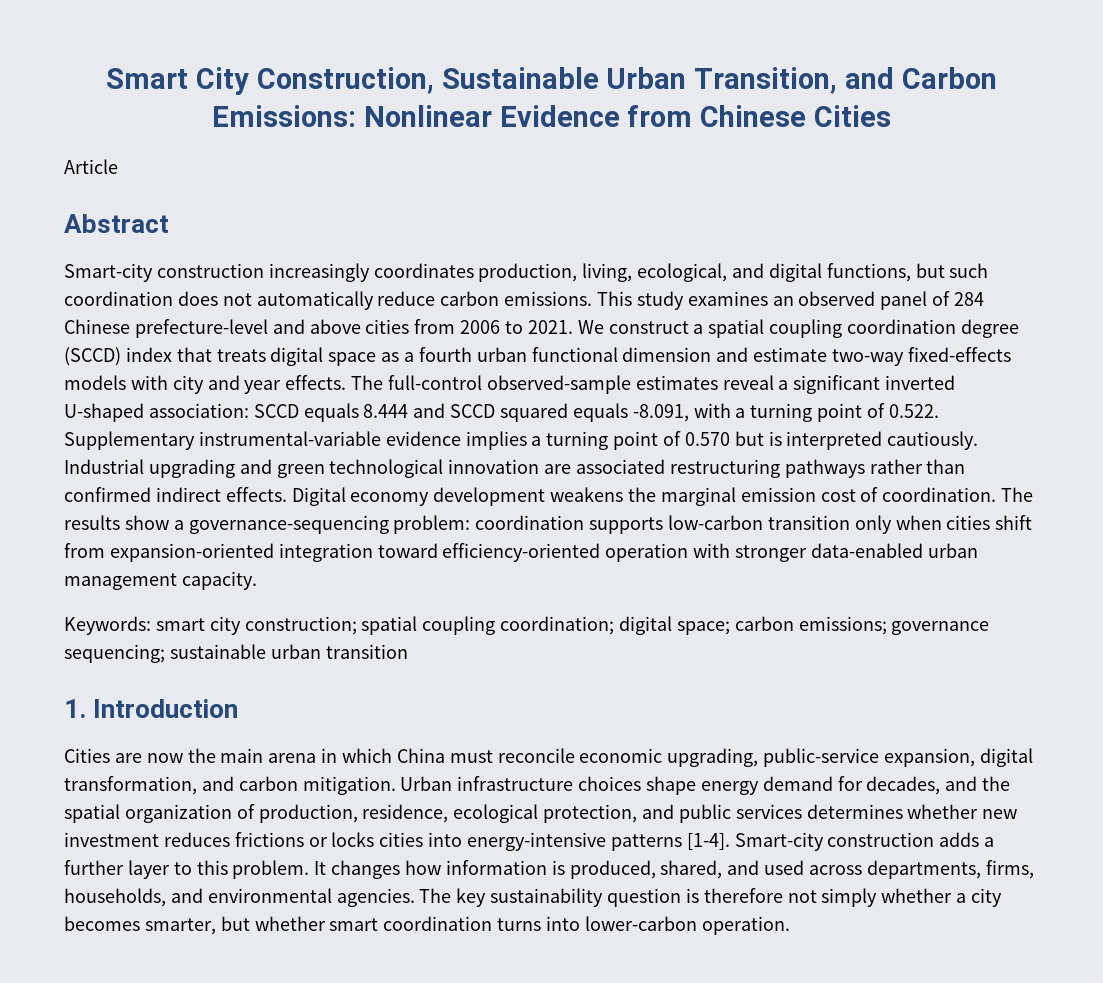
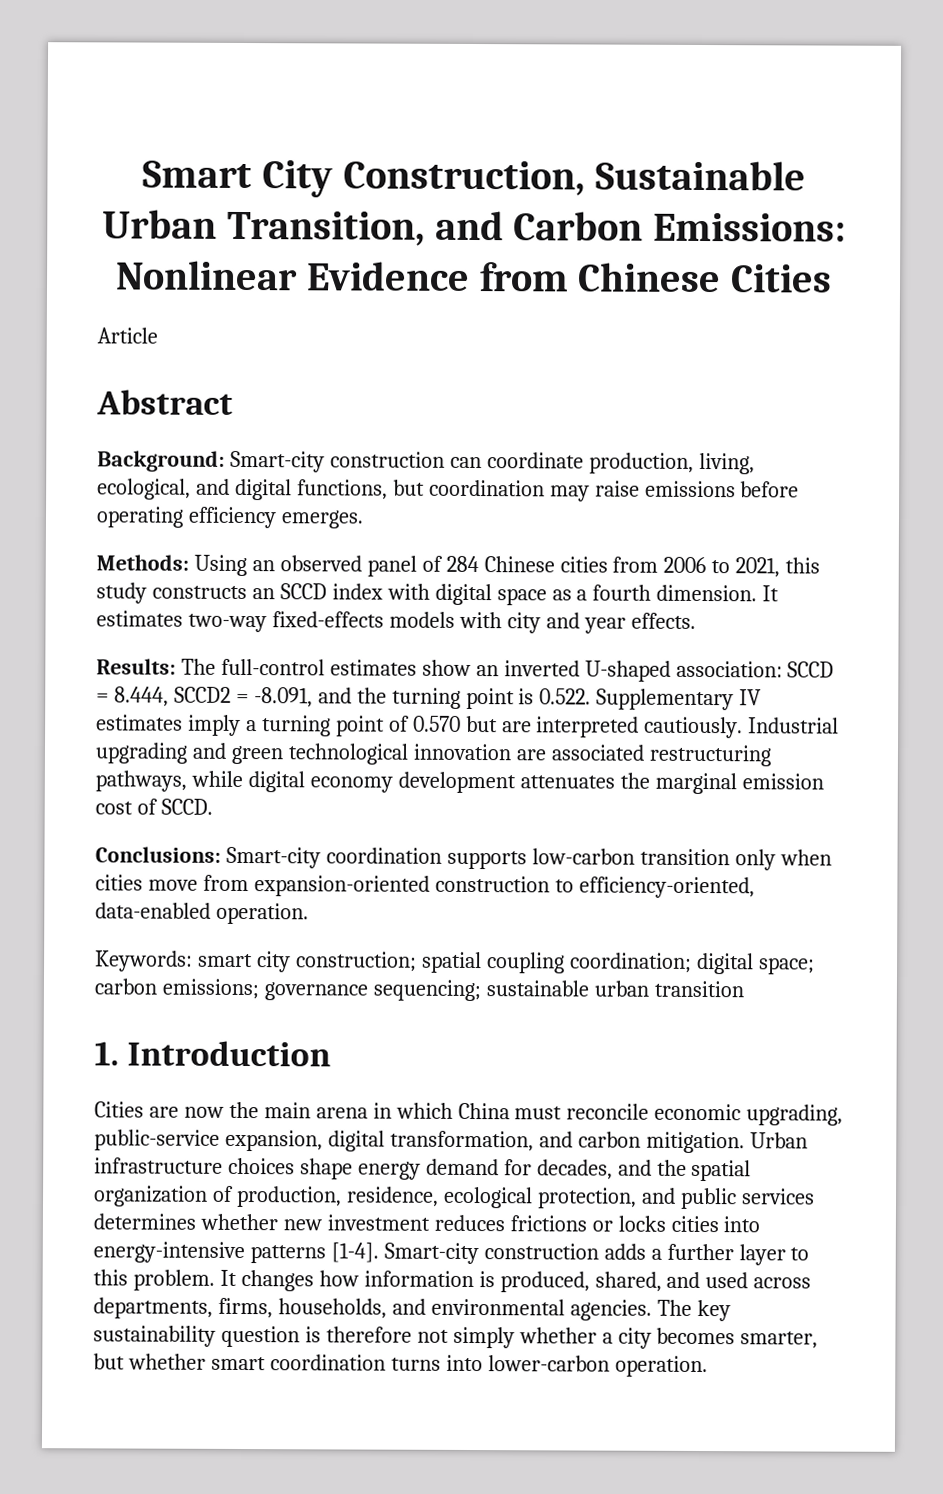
- Smart-city construction increasingly coordinates production, living, ecological, and digital functions, but such coordination does not automatically reduce carbon emissions. This study examines an observed panel of 284 Chinese prefecture-level and above cities from 2006 to 2021. We construct a spatial coupling coordination degree (SCCD) index that treats digital space as a fourth urban functional dimension and estimate two-way fixed-effects models with city and year effects. The full-control observed-sample estimates reveal a significant inverted U-shaped association: SCCD equals 8.444 and SCCD squared equals -8.091, with a turning point of 0.522. Supplementary instrumental-variable evidence implies a turning point of 0.570 but is interpreted cautiously.
+ Background: Smart-city construction can coordinate production, living, ecological, and digital functions, but coordination may raise emissions before operating efficiency emerges.
+ Methods: Using an observed panel of 284 Chinese cities from 2006 to 2021, this study constructs an SCCD index with digital space as a fourth dimension. It estimates two-way fixed-effects models with city and year effects.
+ Results: The full-control estimates show an inverted U-shaped association: SCCD = 8.444, SCCD2 = -8.091, and the turning point is 0.522. Supplementary IV estimates imply a turning point of 0.570 but are interpreted cautiously.
- Industrial upgrading and green technological innovation are associated restructuring pathways rather than confirmed indirect effects. Digital economy development weakens the marginal emission cost of coordination. The results show a governance-sequencing problem: coordination supports low-carbon transition only when cities shift from expansion-oriented integration toward efficiency-oriented operation with stronger data-enabled urban management capacity.
+ Industrial upgrading and green technological innovation are associated restructuring pathways, while digital economy development attenuates the marginal emission cost of SCCD.
+ Conclusions: Smart-city coordination supports low-carbon transition only when cities move from expansion-oriented construction to efficiency-oriented, data-enabled operation.

